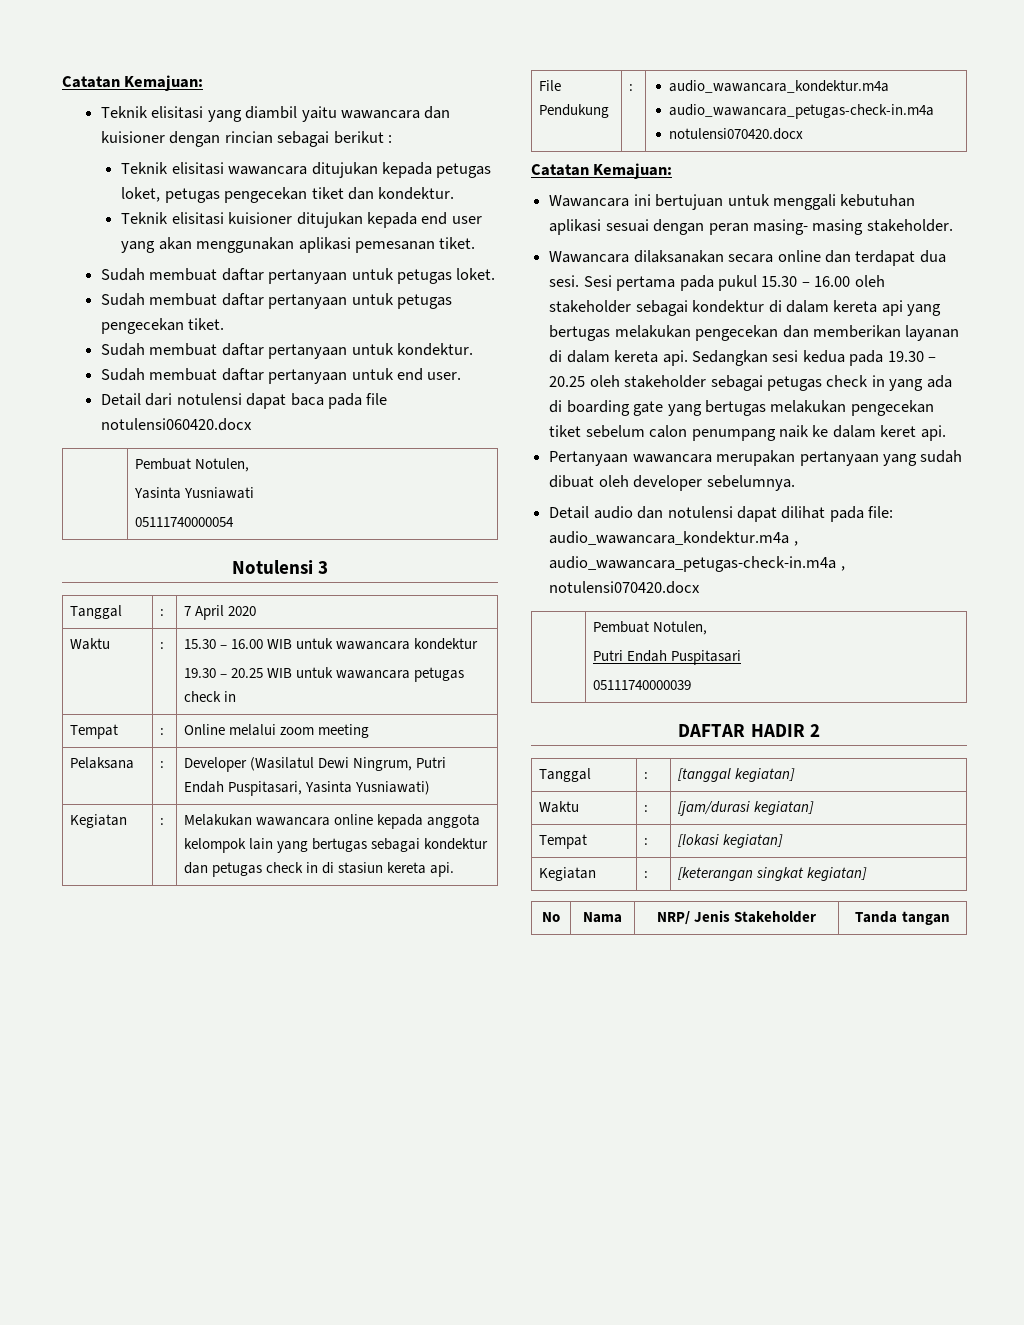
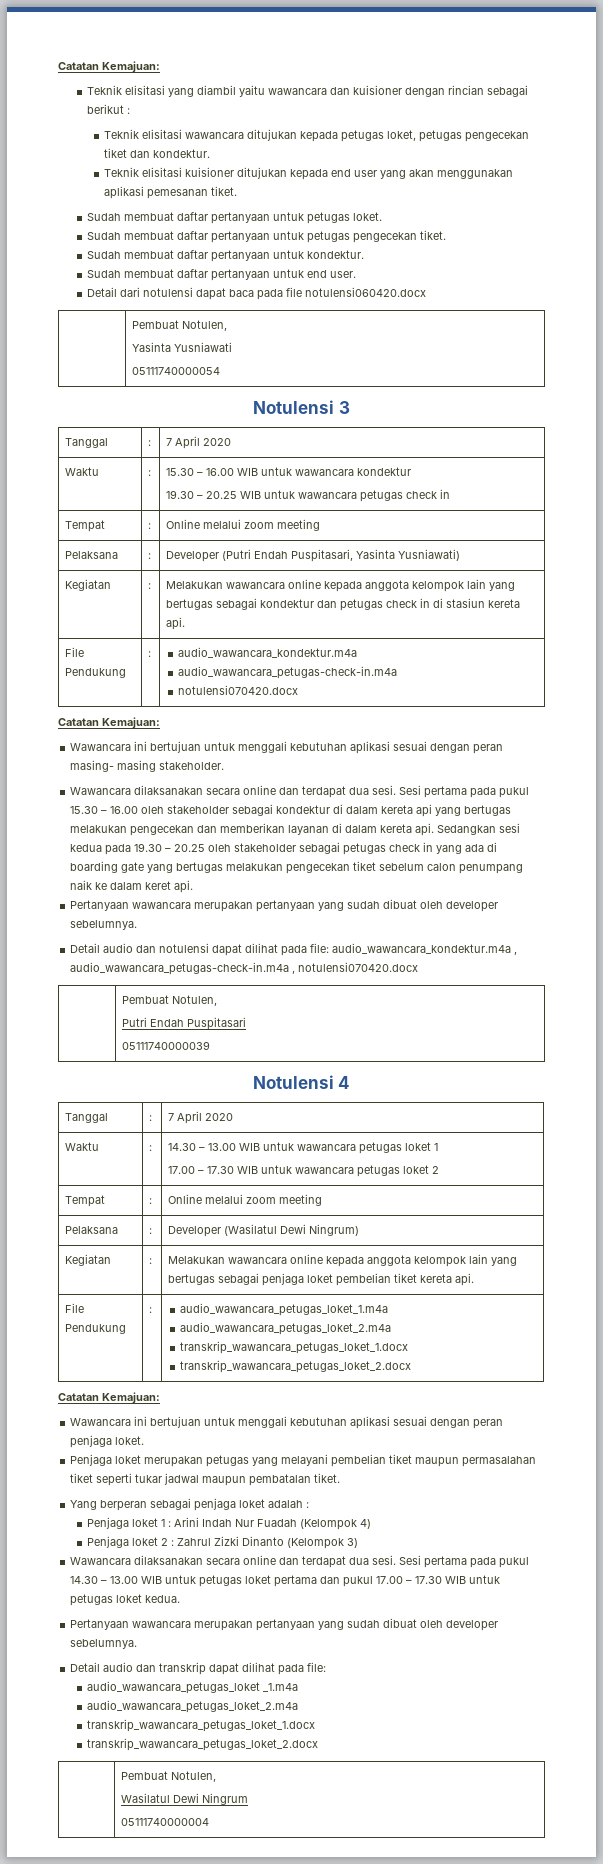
- Pelaksana | : | Developer (Wasilatul Dewi Ningrum, Putri Endah Puspitasari, Yasinta Yusniawati)
+ Pelaksana | : | Developer (Putri Endah Puspitasari, Yasinta Yusniawati)
- DAFTAR HADIR 2
- Tanggal | : | [tanggal kegiatan]
- Waktu | : | [jam/durasi kegiatan]
- Tempat | : | [lokasi kegiatan]
- Kegiatan | : | [keterangan singkat kegiatan]
- No | Nama | NRP/ Jenis Stakeholder | Tanda tangan
+ Notulensi 4
+ Tanggal | : | 7 April 2020
+ Waktu | : | 14.30 – 13.00 WIB untuk wawancara petugas loket 1
+ 17.00 – 17.30 WIB untuk wawancara petugas loket 2
+ Tempat | : | Online melalui zoom meeting
+ Pelaksana | : | Developer (Wasilatul Dewi Ningrum)
+ Kegiatan | : | Melakukan wawancara online kepada anggota kelompok lain yang bertugas sebagai penjaga loket pembelian tiket kereta api.
+ File Pendukung | : | audio_wawancara_petugas_loket_1.m4a
+ audio_wawancara_petugas_loket_2.m4a
+ transkrip_wawancara_petugas_loket_1.docx
+ transkrip_wawancara_petugas_loket_2.docx
+ Catatan Kemajuan:
+ Wawancara ini bertujuan untuk menggali kebutuhan aplikasi sesuai dengan peran penjaga loket.
+ Penjaga loket merupakan petugas yang melayani pembelian tiket maupun permasalahan tiket seperti tukar jadwal maupun pembatalan tiket.
+ Yang berperan sebagai penjaga loket adalah :
+ Penjaga loket 1 : Arini Indah Nur Fuadah (Kelompok 4)
+ Penjaga loket 2 : Zahrul Zizki Dinanto (Kelompok 3)
+ Wawancara dilaksanakan secara online dan terdapat dua sesi. Sesi pertama pada pukul 14.30 – 13.00 WIB untuk petugas loket pertama dan pukul 17.00 – 17.30 WIB untuk petugas loket kedua.
+ Pertanyaan wawancara merupakan pertanyaan yang sudah dibuat oleh developer sebelumnya.
+ Detail audio dan transkrip dapat dilihat pada file:
+ audio_wawancara_petugas_loket _1.m4a
+ audio_wawancara_petugas_loket_2.m4a
+ transkrip_wawancara_petugas_loket_1.docx
+ transkrip_wawancara_petugas_loket_2.docx
+ | Pembuat Notulen,
+ Wasilatul Dewi Ningrum
+ 05111740000004

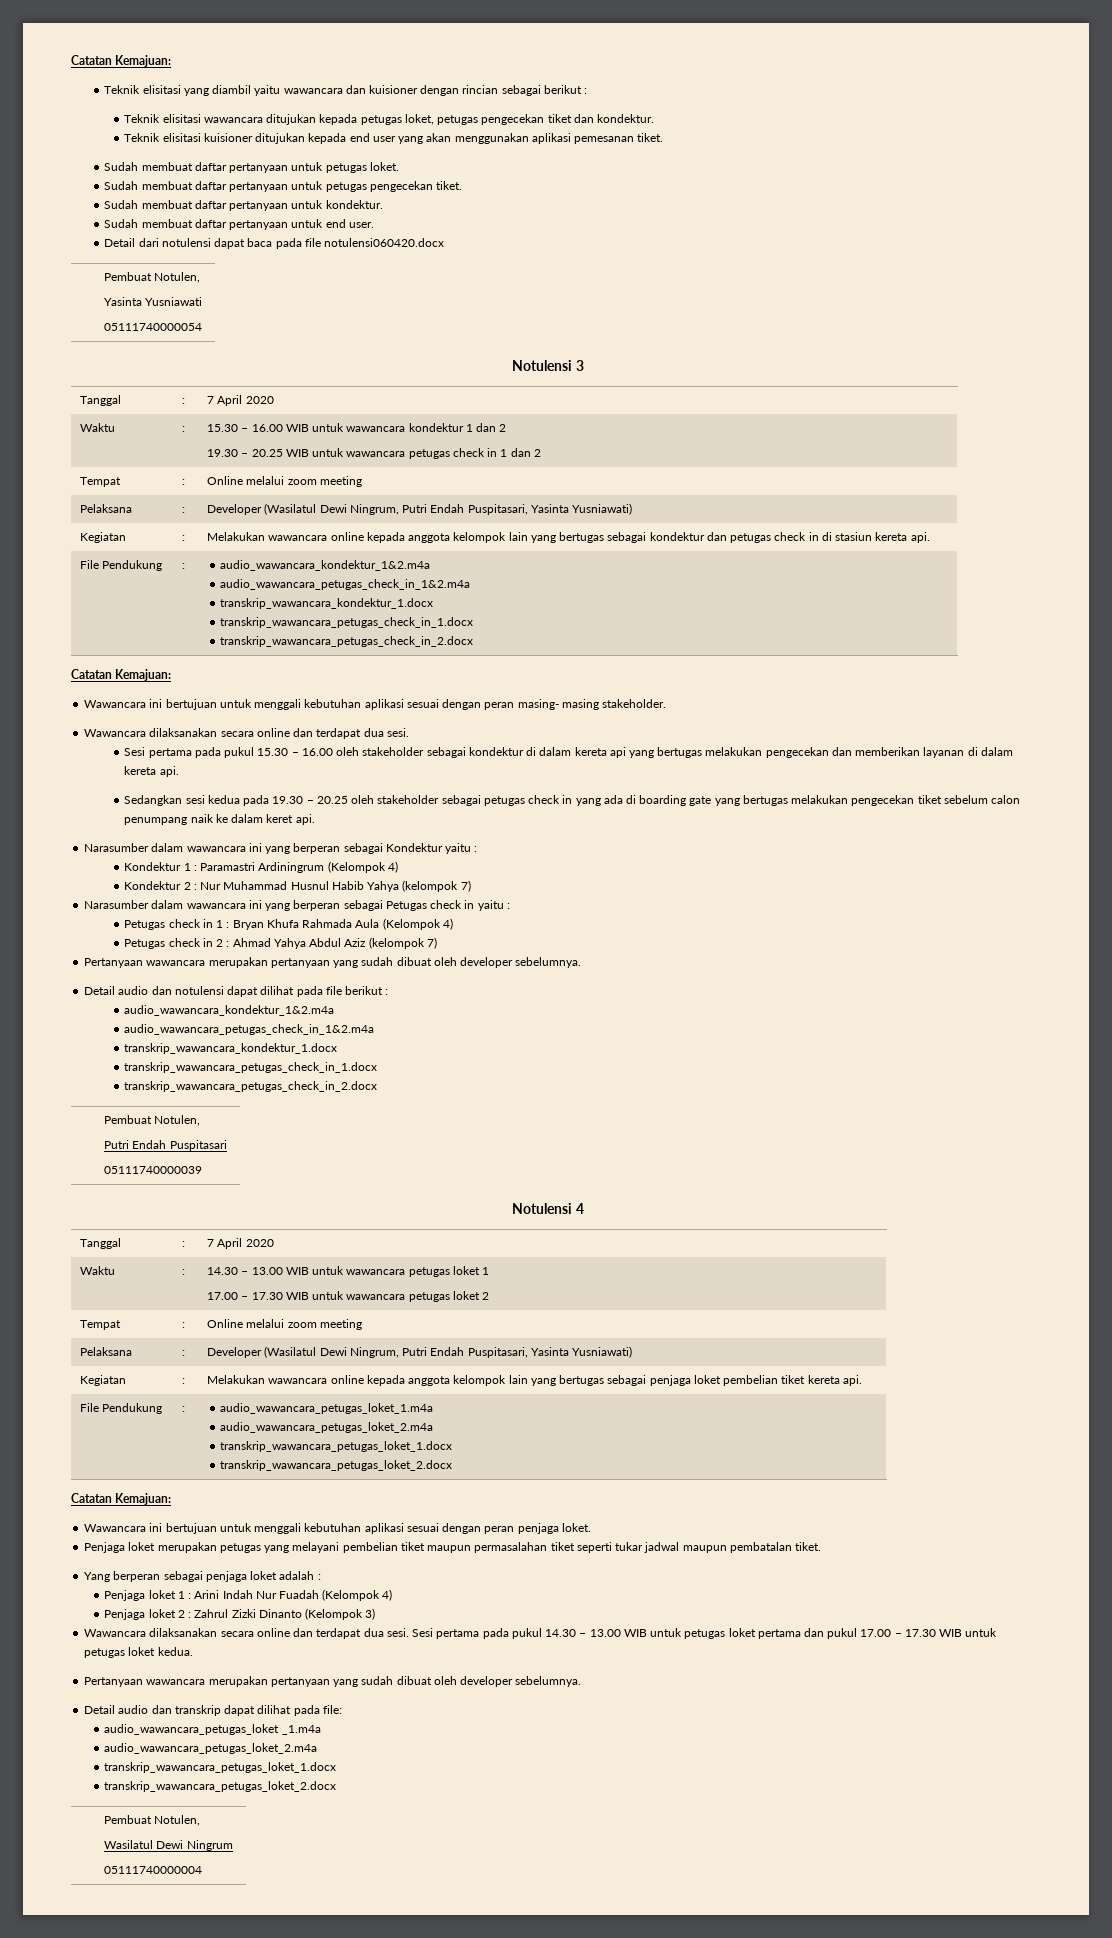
- Waktu | : | 15.30 – 16.00 WIB untuk wawancara kondektur
- 19.30 – 20.25 WIB untuk wawancara petugas check in
+ Waktu | : | 15.30 – 16.00 WIB untuk wawancara kondektur 1 dan 2
+ 19.30 – 20.25 WIB untuk wawancara petugas check in 1 dan 2
  Tempat | : | Online melalui zoom meeting
- Pelaksana | : | Developer (Putri Endah Puspitasari, Yasinta Yusniawati)
+ Pelaksana | : | Developer (Wasilatul Dewi Ningrum, Putri Endah Puspitasari, Yasinta Yusniawati)
- File Pendukung | : | audio_wawancara_kondektur.m4a
- audio_wawancara_petugas-check-in.m4a
- notulensi070420.docx
+ File Pendukung | : | audio_wawancara_kondektur_1&2.m4a
+ audio_wawancara_petugas_check_in_1&2.m4a
+ transkrip_wawancara_kondektur_1.docx
+ transkrip_wawancara_petugas_check_in_1.docx
+ transkrip_wawancara_petugas_check_in_2.docx
  Wawancara ini bertujuan untuk menggali kebutuhan aplikasi sesuai dengan peran masing- masing stakeholder.
- Wawancara dilaksanakan secara online dan terdapat dua sesi. Sesi pertama pada pukul 15.30 – 16.00 oleh stakeholder sebagai kondektur di dalam kereta api yang bertugas melakukan pengecekan dan memberikan layanan di dalam kereta api. Sedangkan sesi kedua pada 19.30 – 20.25 oleh stakeholder sebagai petugas check in yang ada di boarding gate yang bertugas melakukan pengecekan tiket sebelum calon penumpang naik ke dalam keret api.
+ Wawancara dilaksanakan secara online dan terdapat dua sesi.
+ Sesi pertama pada pukul 15.30 – 16.00 oleh stakeholder sebagai kondektur di dalam kereta api yang bertugas melakukan pengecekan dan memberikan layanan di dalam kereta api.
+ Sedangkan sesi kedua pada 19.30 – 20.25 oleh stakeholder sebagai petugas check in yang ada di boarding gate yang bertugas melakukan pengecekan tiket sebelum calon penumpang naik ke dalam keret api.
+ Narasumber dalam wawancara ini yang berperan sebagai Kondektur yaitu :
+ Kondektur 1 : Paramastri Ardiningrum (Kelompok 4)
+ Kondektur 2 : Nur Muhammad Husnul Habib Yahya (kelompok 7)
+ Narasumber dalam wawancara ini yang berperan sebagai Petugas check in yaitu :
+ Petugas check in 1 : Bryan Khufa Rahmada Aula (Kelompok 4)
+ Petugas check in 2 : Ahmad Yahya Abdul Aziz (kelompok 7)
- Detail audio dan notulensi dapat dilihat pada file: audio_wawancara_kondektur.m4a , audio_wawancara_petugas-check-in.m4a , notulensi070420.docx
+ Detail audio dan notulensi dapat dilihat pada file berikut :
+ audio_wawancara_kondektur_1&2.m4a
+ audio_wawancara_petugas_check_in_1&2.m4a
+ transkrip_wawancara_kondektur_1.docx
+ transkrip_wawancara_petugas_check_in_1.docx
+ transkrip_wawancara_petugas_check_in_2.docx
  Waktu | : | 14.30 – 13.00 WIB untuk wawancara petugas loket 1
  17.00 – 17.30 WIB untuk wawancara petugas loket 2
  Tempat | : | Online melalui zoom meeting
- Pelaksana | : | Developer (Wasilatul Dewi Ningrum)
+ Pelaksana | : | Developer (Wasilatul Dewi Ningrum, Putri Endah Puspitasari, Yasinta Yusniawati)

